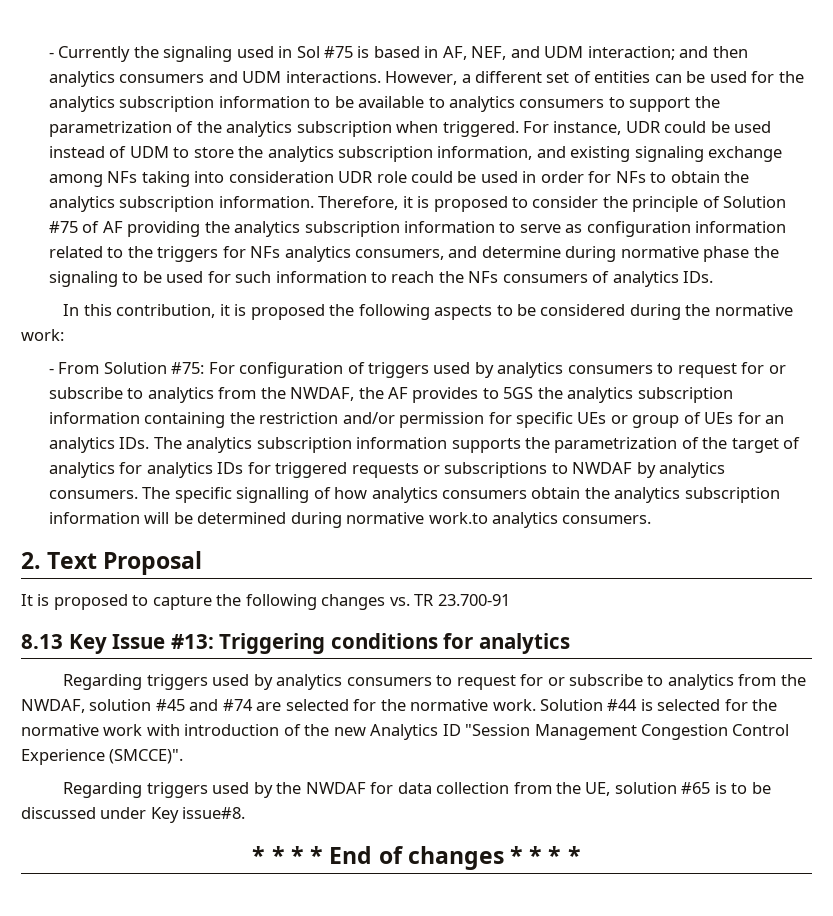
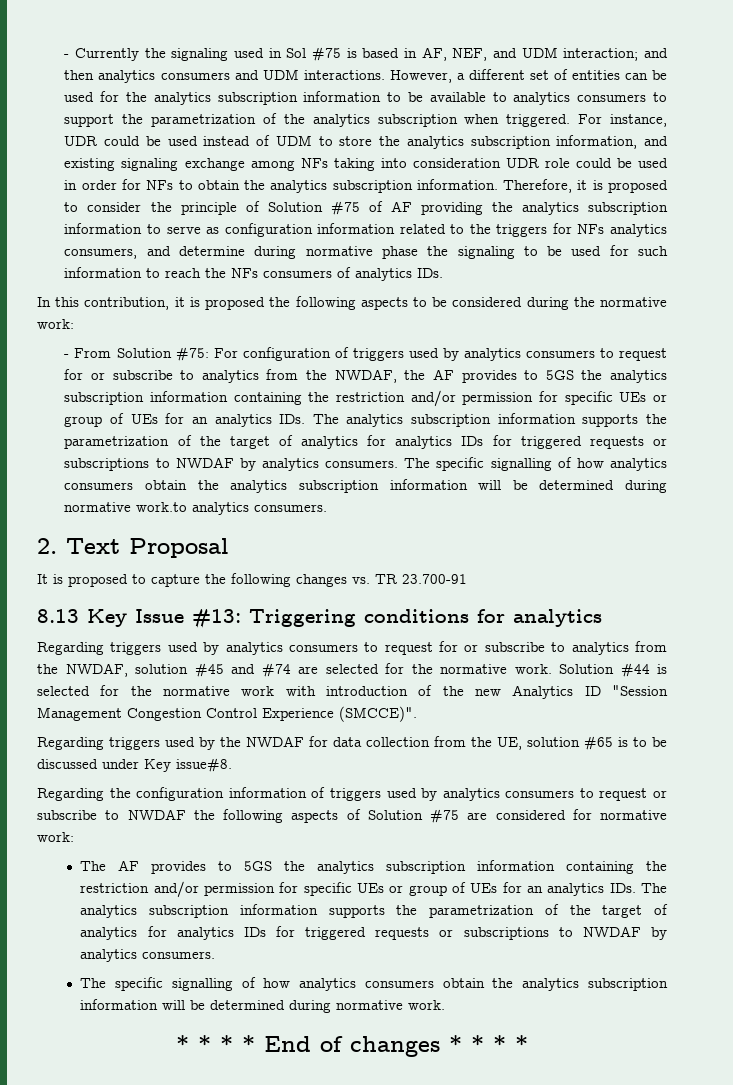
+ Regarding the configuration information of triggers used by analytics consumers to request or subscribe to NWDAF the following aspects of Solution #75 are considered for normative work:
+ The AF provides to 5GS the analytics subscription information containing the restriction and/or permission for specific UEs or group of UEs for an analytics IDs. The analytics subscription information supports the parametrization of the target of analytics for analytics IDs for triggered requests or subscriptions to NWDAF by analytics consumers.
+ The specific signalling of how analytics consumers obtain the analytics subscription information will be determined during normative work.

